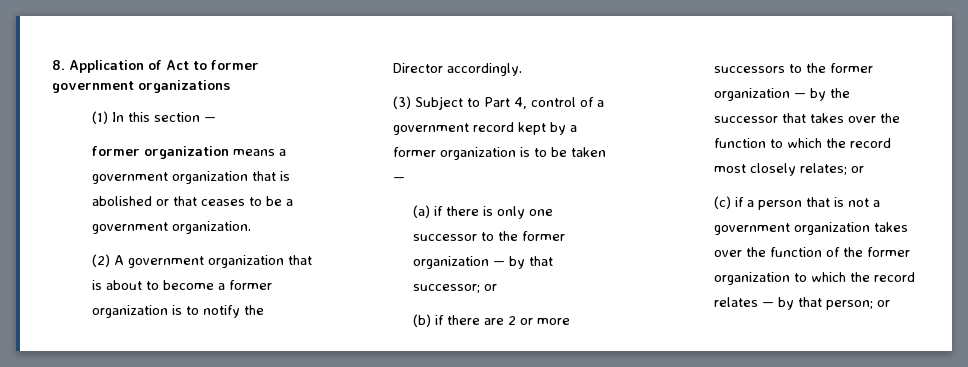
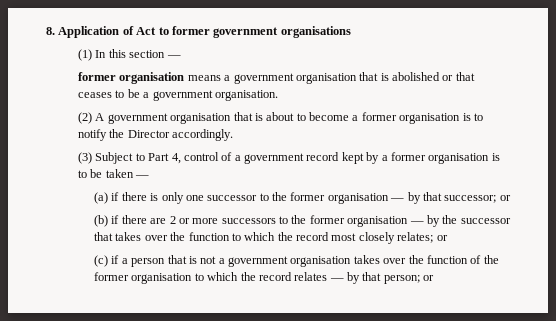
- 8. Application of Act to former government organizations
+ 8. Application of Act to former government organisations
- former organization means a government organization that is abolished or that ceases to be a government organization.
+ former organisation means a government organisation that is abolished or that ceases to be a government organisation.
- (2) A government organization that is about to become a former organization is to notify the Director accordingly.
+ (2) A government organisation that is about to become a former organisation is to notify the Director accordingly.
- (3) Subject to Part 4, control of a government record kept by a former organization is to be taken —
+ (3) Subject to Part 4, control of a government record kept by a former organisation is to be taken —
- (a) if there is only one successor to the former organization — by that successor; or
+ (a) if there is only one successor to the former organisation — by that successor; or
- (b) if there are 2 or more successors to the former organization — by the successor that takes over the function to which the record most closely relates; or
+ (b) if there are 2 or more successors to the former organisation — by the successor that takes over the function to which the record most closely relates; or
- (c) if a person that is not a government organization takes over the function of the former organization to which the record relates — by that person; or
+ (c) if a person that is not a government organisation takes over the function of the former organisation to which the record relates — by that person; or

